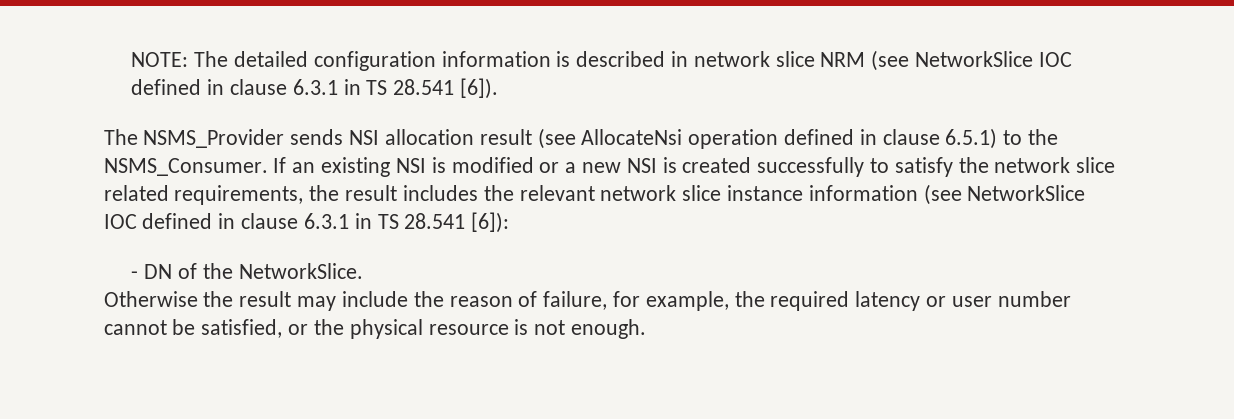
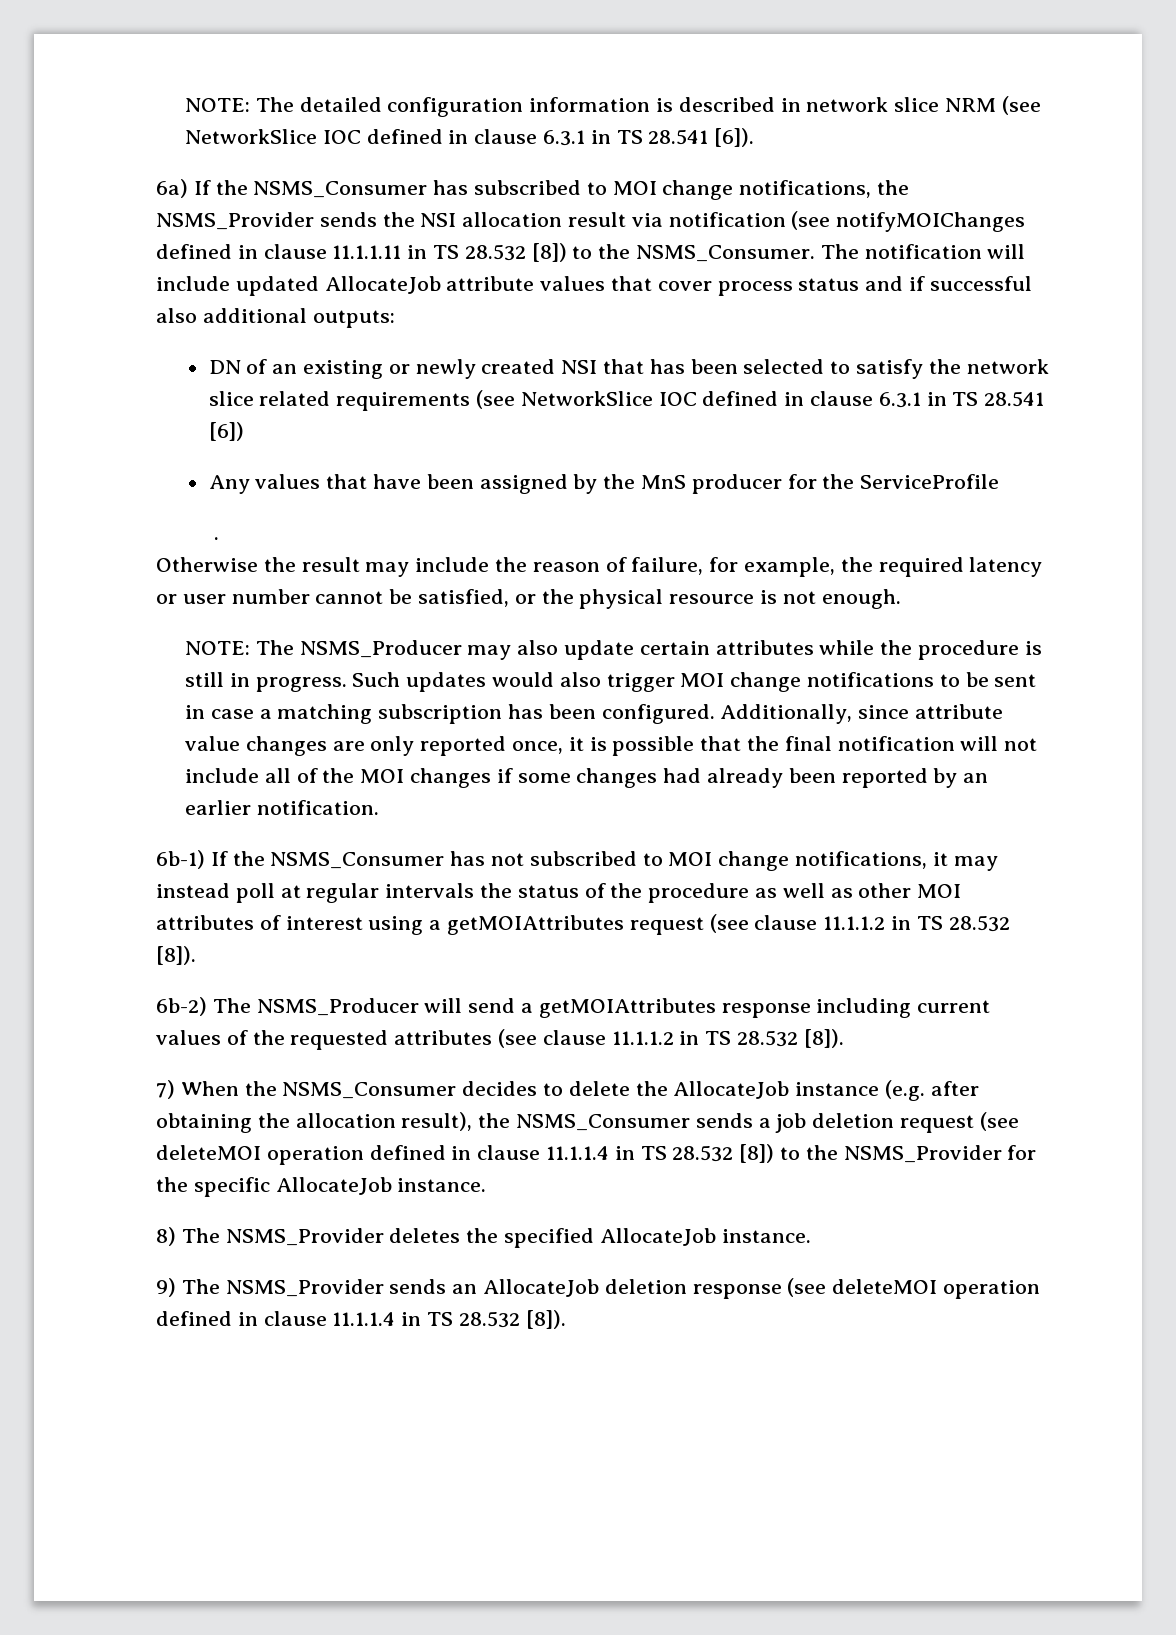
- The NSMS_Provider sends NSI allocation result (see AllocateNsi operation defined in clause 6.5.1) to the NSMS_Consumer. If an existing NSI is modified or a new NSI is created successfully to satisfy the network slice related requirements, the result includes the relevant network slice instance information (see NetworkSlice IOC defined in clause 6.3.1 in TS 28.541 [6]):
- - DN of the NetworkSlice.
+ 6a) If the NSMS_Consumer has subscribed to MOI change notifications, the NSMS_Provider sends the NSI allocation result via notification (see notifyMOIChanges defined in clause 11.1.1.11 in TS 28.532 [8]) to the NSMS_Consumer. The notification will include updated AllocateJob attribute values that cover process status and if successful also additional outputs:
+ DN of an existing or newly created NSI that has been selected to satisfy the network slice related requirements (see NetworkSlice IOC defined in clause 6.3.1 in TS 28.541 [6])
+ Any values that have been assigned by the MnS producer for the ServiceProfile
+ .
+ NOTE: The NSMS_Producer may also update certain attributes while the procedure is still in progress. Such updates would also trigger MOI change notifications to be sent in case a matching subscription has been configured. Additionally, since attribute value changes are only reported once, it is possible that the final notification will not include all of the MOI changes if some changes had already been reported by an earlier notification.
+ 6b-1) If the NSMS_Consumer has not subscribed to MOI change notifications, it may instead poll at regular intervals the status of the procedure as well as other MOI attributes of interest using a getMOIAttributes request (see clause 11.1.1.2 in TS 28.532 [8]).
+ 6b-2) The NSMS_Producer will send a getMOIAttributes response including current values of the requested attributes (see clause 11.1.1.2 in TS 28.532 [8]).
+ 7) When the NSMS_Consumer decides to delete the AllocateJob instance (e.g. after obtaining the allocation result), the NSMS_Consumer sends a job deletion request (see deleteMOI operation defined in clause 11.1.1.4 in TS 28.532 [8]) to the NSMS_Provider for the specific AllocateJob instance.
+ 8) The NSMS_Provider deletes the specified AllocateJob instance.
+ 9) The NSMS_Provider sends an AllocateJob deletion response (see deleteMOI operation defined in clause 11.1.1.4 in TS 28.532 [8]).

